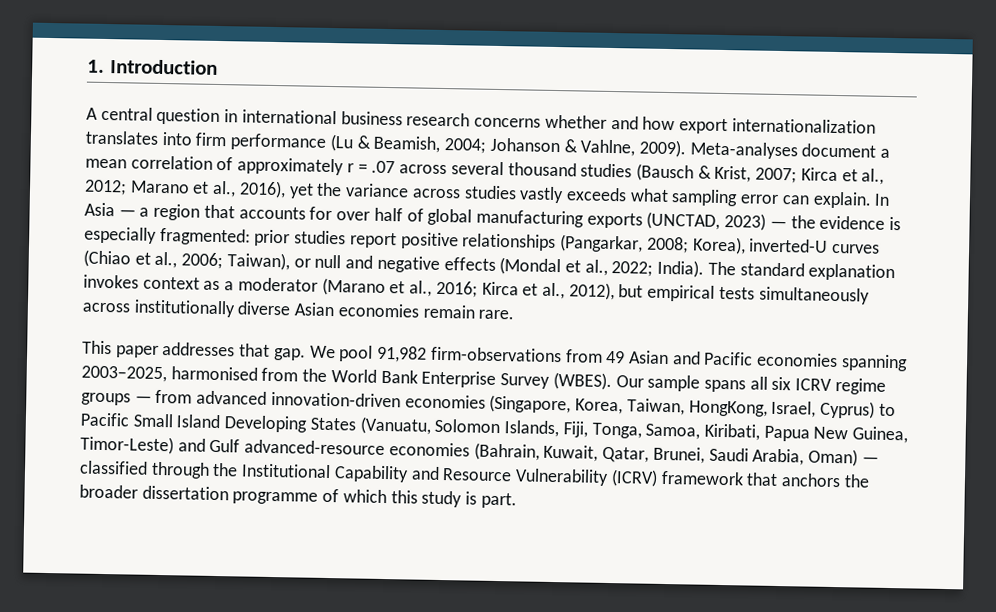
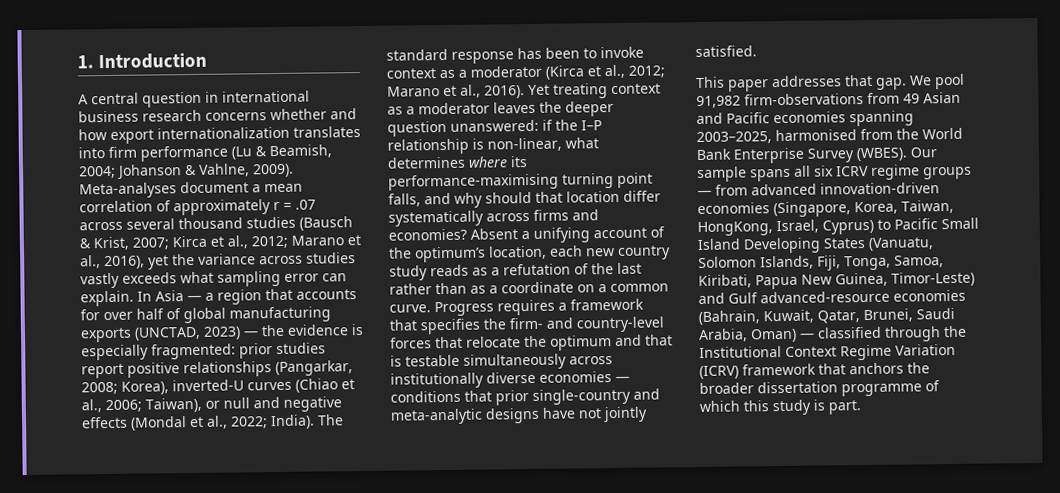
- The standard explanation invokes context as a moderator (Marano et al., 2016; Kirca et al., 2012), but empirical tests simultaneously across institutionally diverse Asian economies remain rare.
+ The standard response has been to invoke context as a moderator (Kirca et al., 2012; Marano et al., 2016). Yet treating context as a moderator leaves the deeper question unanswered: if the I–P relationship is non-linear, what determines where its performance-maximising turning point falls, and why should that location differ systematically across firms and economies? Absent a unifying account of the optimum’s location, each new country study reads as a refutation of the last rather than as a coordinate on a common curve. Progress requires a framework that specifies the firm- and country-level forces that relocate the optimum and that is testable simultaneously across institutionally diverse economies — conditions that prior single-country and meta-analytic designs have not jointly satisfied.
- Our sample spans all six ICRV regime groups — from advanced innovation-driven economies (Singapore, Korea, Taiwan, HongKong, Israel, Cyprus) to Pacific Small Island Developing States (Vanuatu, Solomon Islands, Fiji, Tonga, Samoa, Kiribati, Papua New Guinea, Timor-Leste) and Gulf advanced-resource economies (Bahrain, Kuwait, Qatar, Brunei, Saudi Arabia, Oman) — classified through the Institutional Capability and Resource Vulnerability (ICRV) framework that anchors the broader dissertation programme of which this study is part.
+ Our sample spans all six ICRV regime groups — from advanced innovation-driven economies (Singapore, Korea, Taiwan, HongKong, Israel, Cyprus) to Pacific Small Island Developing States (Vanuatu, Solomon Islands, Fiji, Tonga, Samoa, Kiribati, Papua New Guinea, Timor-Leste) and Gulf advanced-resource economies (Bahrain, Kuwait, Qatar, Brunei, Saudi Arabia, Oman) — classified through the Institutional Context Regime Variation (ICRV) framework that anchors the broader dissertation programme of which this study is part.

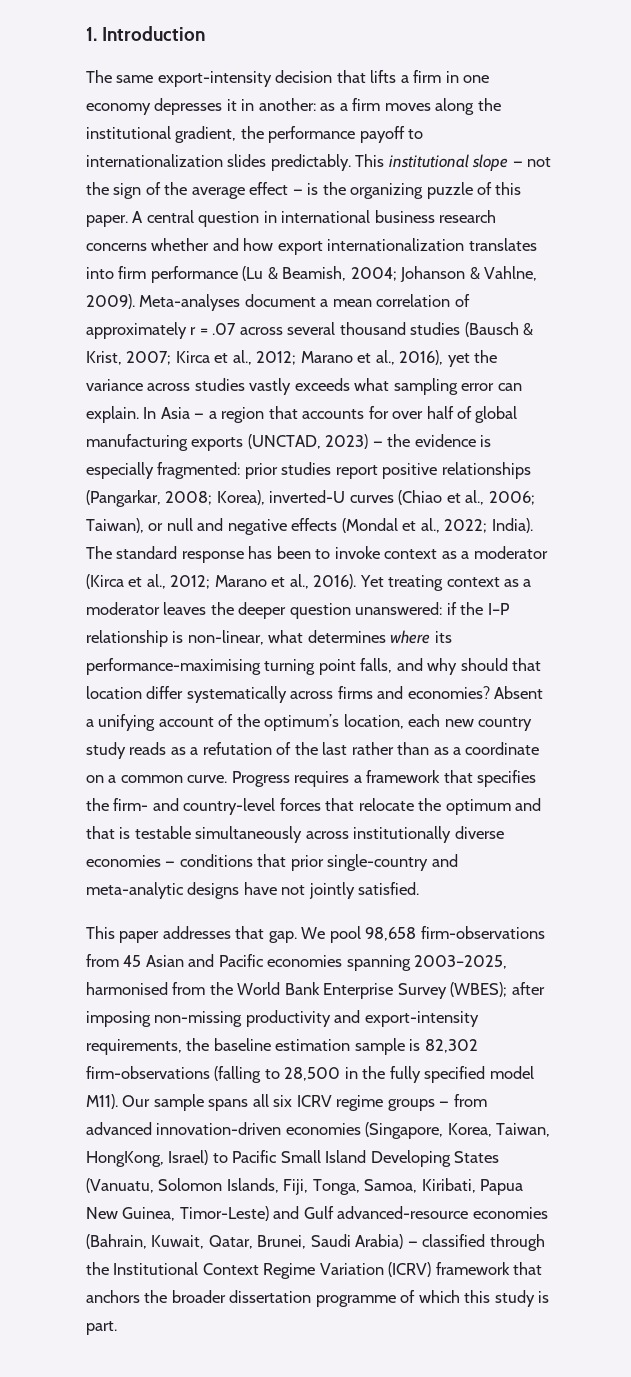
+ The same export-intensity decision that lifts a firm in one economy depresses it in another: as a firm moves along the institutional gradient, the performance payoff to internationalization slides predictably. This institutional slope — not the sign of the average effect — is the organizing puzzle of this paper.
- We pool 91,982 firm-observations from 49 Asian and Pacific economies spanning 2003–2025, harmonised from the World Bank Enterprise Survey (WBES).
+ We pool 98,658 firm-observations from 45 Asian and Pacific economies spanning 2003–2025, harmonised from the World Bank Enterprise Survey (WBES); after imposing non-missing productivity and export-intensity requirements, the baseline estimation sample is 82,302 firm-observations (falling to 28,500 in the fully specified model M11).
- Our sample spans all six ICRV regime groups — from advanced innovation-driven economies (Singapore, Korea, Taiwan, HongKong, Israel, Cyprus) to Pacific Small Island Developing States (Vanuatu, Solomon Islands, Fiji, Tonga, Samoa, Kiribati, Papua New Guinea, Timor-Leste) and Gulf advanced-resource economies (Bahrain, Kuwait, Qatar, Brunei, Saudi Arabia, Oman) — classified through the Institutional Context Regime Variation (ICRV) framework that anchors the broader dissertation programme of which this study is part.
+ Our sample spans all six ICRV regime groups — from advanced innovation-driven economies (Singapore, Korea, Taiwan, HongKong, Israel) to Pacific Small Island Developing States (Vanuatu, Solomon Islands, Fiji, Tonga, Samoa, Kiribati, Papua New Guinea, Timor-Leste) and Gulf advanced-resource economies (Bahrain, Kuwait, Qatar, Brunei, Saudi Arabia) — classified through the Institutional Context Regime Variation (ICRV) framework that anchors the broader dissertation programme of which this study is part.

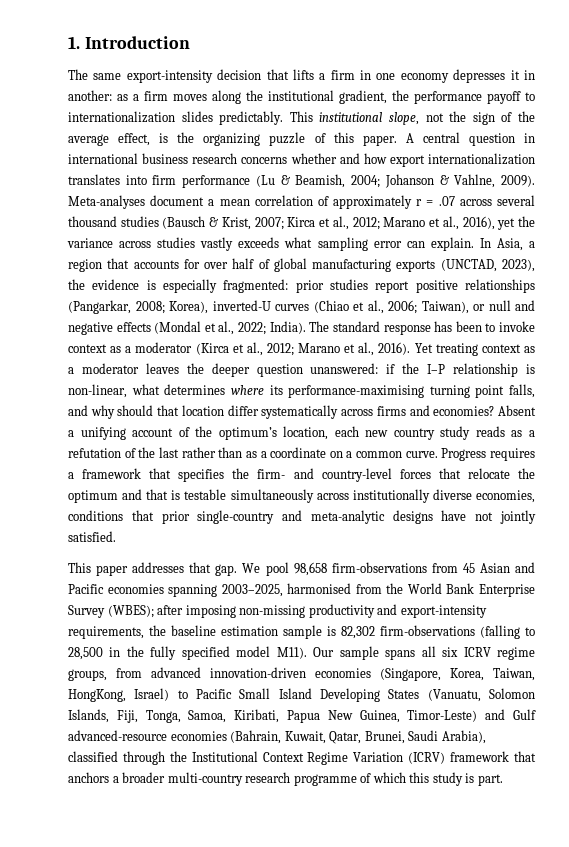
- This institutional slope — not the sign of the average effect — is the organizing puzzle of this paper.
+ This institutional slope, not the sign of the average effect, is the organizing puzzle of this paper.
- In Asia — a region that accounts for over half of global manufacturing exports (UNCTAD, 2023) — the evidence is especially fragmented: prior studies report positive relationships (Pangarkar, 2008; Korea), inverted-U curves (Chiao et al., 2006; Taiwan), or null and negative effects (Mondal et al., 2022; India).
+ In Asia, a region that accounts for over half of global manufacturing exports (UNCTAD, 2023), the evidence is especially fragmented: prior studies report positive relationships (Pangarkar, 2008; Korea), inverted-U curves (Chiao et al., 2006; Taiwan), or null and negative effects (Mondal et al., 2022; India).
- Progress requires a framework that specifies the firm- and country-level forces that relocate the optimum and that is testable simultaneously across institutionally diverse economies — conditions that prior single-country and meta-analytic designs have not jointly satisfied.
+ Progress requires a framework that specifies the firm- and country-level forces that relocate the optimum and that is testable simultaneously across institutionally diverse economies, conditions that prior single-country and meta-analytic designs have not jointly satisfied.
- Our sample spans all six ICRV regime groups — from advanced innovation-driven economies (Singapore, Korea, Taiwan, HongKong, Israel) to Pacific Small Island Developing States (Vanuatu, Solomon Islands, Fiji, Tonga, Samoa, Kiribati, Papua New Guinea, Timor-Leste) and Gulf advanced-resource economies (Bahrain, Kuwait, Qatar, Brunei, Saudi Arabia) — classified through the Institutional Context Regime Variation (ICRV) framework that anchors the broader dissertation programme of which this study is part.
+ Our sample spans all six ICRV regime groups, from advanced innovation-driven economies (Singapore, Korea, Taiwan, HongKong, Israel) to Pacific Small Island Developing States (Vanuatu, Solomon Islands, Fiji, Tonga, Samoa, Kiribati, Papua New Guinea, Timor-Leste) and Gulf advanced-resource economies (Bahrain, Kuwait, Qatar, Brunei, Saudi Arabia), classified through the Institutional Context Regime Variation (ICRV) framework that anchors a broader multi-country research programme of which this study is part.

